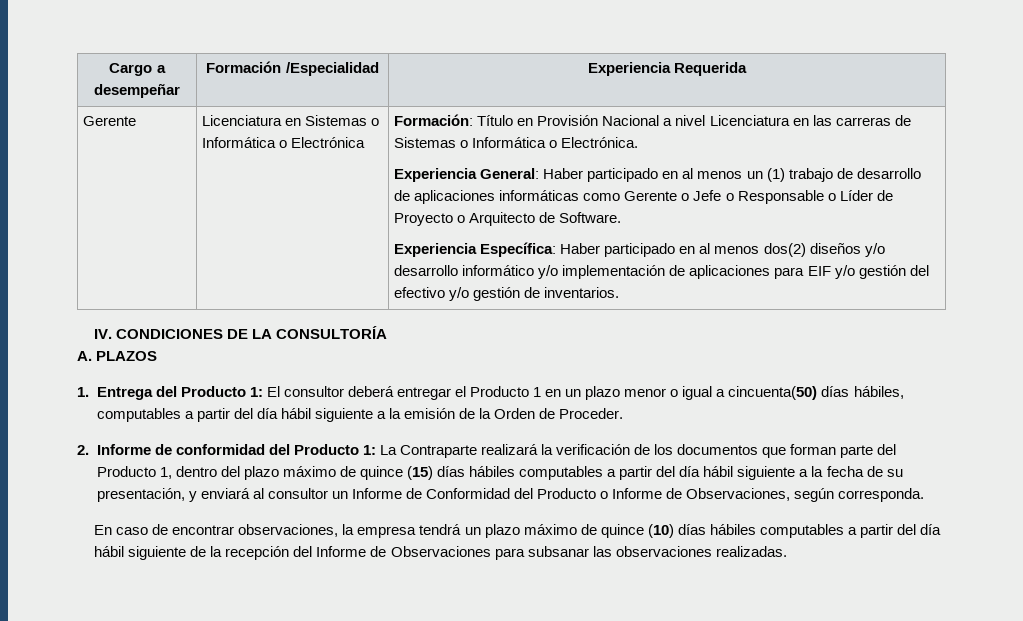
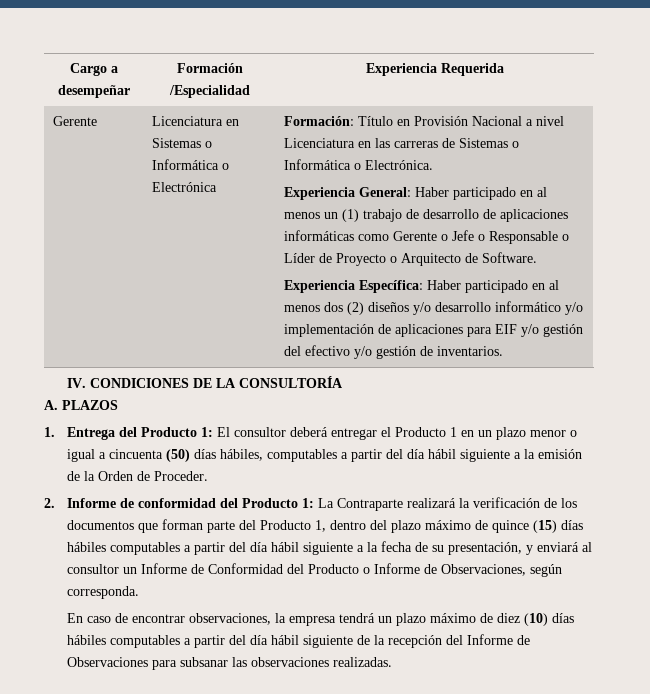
- Experiencia Específica: Haber participado en al menos dos(2) diseños y/o desarrollo informático y/o implementación de aplicaciones para EIF y/o gestión del efectivo y/o gestión de inventarios.
+ Experiencia Específica: Haber participado en al menos dos (2) diseños y/o desarrollo informático y/o implementación de aplicaciones para EIF y/o gestión del efectivo y/o gestión de inventarios.
- 1. Entrega del Producto 1: El consultor deberá entregar el Producto 1 en un plazo menor o igual a cincuenta(50) días hábiles, computables a partir del día hábil siguiente a la emisión de la Orden de Proceder.
+ 1. Entrega del Producto 1: El consultor deberá entregar el Producto 1 en un plazo menor o igual a cincuenta (50) días hábiles, computables a partir del día hábil siguiente a la emisión de la Orden de Proceder.
- En caso de encontrar observaciones, la empresa tendrá un plazo máximo de quince (10) días hábiles computables a partir del día hábil siguiente de la recepción del Informe de Observaciones para subsanar las observaciones realizadas.
+ En caso de encontrar observaciones, la empresa tendrá un plazo máximo de diez (10) días hábiles computables a partir del día hábil siguiente de la recepción del Informe de Observaciones para subsanar las observaciones realizadas.

